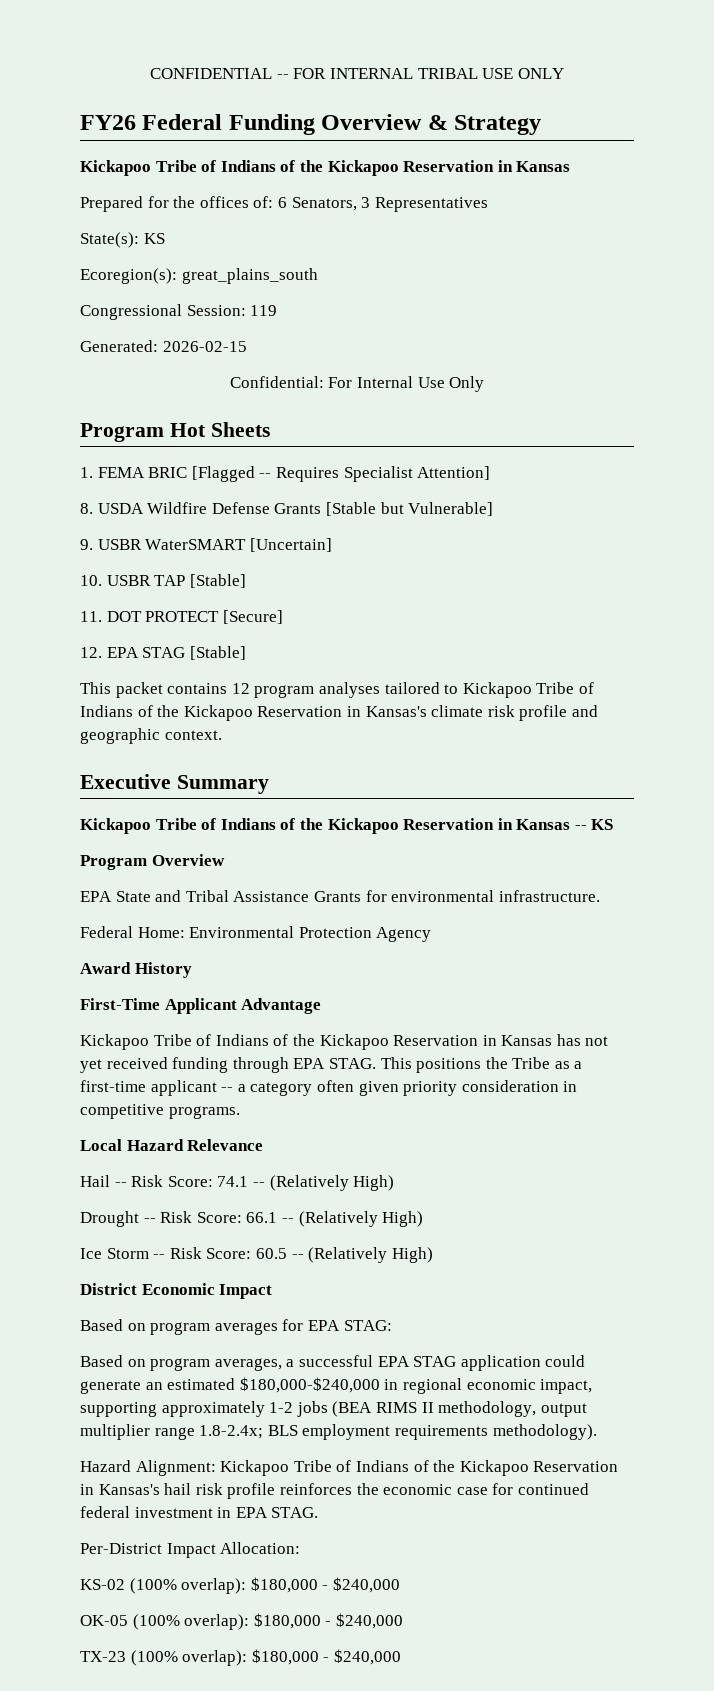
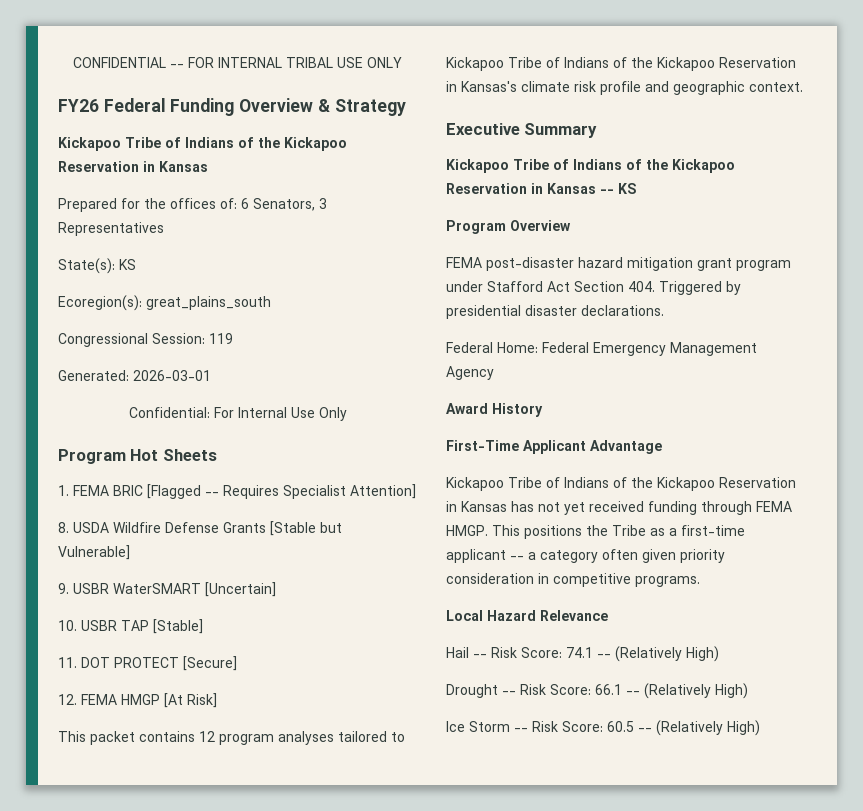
- Generated: 2026-02-15
+ Generated: 2026-03-01
- 12. EPA STAG [Stable]
+ 12. FEMA HMGP [At Risk]
- EPA State and Tribal Assistance Grants for environmental infrastructure.
+ FEMA post-disaster hazard mitigation grant program under Stafford Act Section 404. Triggered by presidential disaster declarations.
- Federal Home: Environmental Protection Agency
+ Federal Home: Federal Emergency Management Agency
- Kickapoo Tribe of Indians of the Kickapoo Reservation in Kansas has not yet received funding through EPA STAG.
+ Kickapoo Tribe of Indians of the Kickapoo Reservation in Kansas has not yet received funding through FEMA HMGP.
- District Economic Impact
- Based on program averages for EPA STAG:
- Based on program averages, a successful EPA STAG application could generate an estimated $180,000-$240,000 in regional economic impact, supporting approximately 1-2 jobs (BEA RIMS II methodology, output multiplier range 1.8-2.4x; BLS employment requirements methodology).
- Hazard Alignment: Kickapoo Tribe of Indians of the Kickapoo Reservation in Kansas's hail risk profile reinforces the economic case for continued federal investment in EPA STAG.
- Per-District Impact Allocation:
- KS-02 (100% overlap): $180,000 - $240,000
- OK-05 (100% overlap): $180,000 - $240,000
- TX-23 (100% overlap): $180,000 - $240,000

